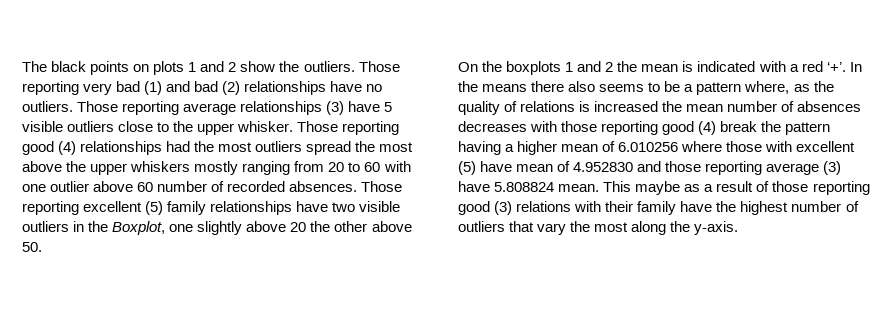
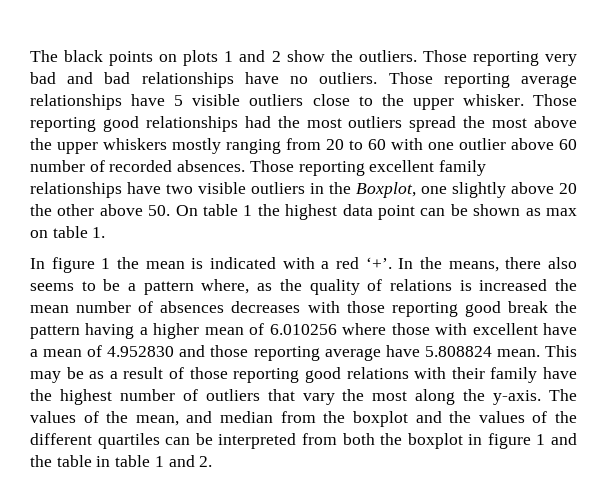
- Those reporting very bad (1) and bad (2) relationships have no outliers.
+ Those reporting very bad and bad relationships have no outliers.
- Those reporting average relationships (3) have 5 visible outliers close to the upper whisker.
+ Those reporting average relationships have 5 visible outliers close to the upper whisker.
- Those reporting good (4) relationships had the most outliers spread the most above the upper whiskers mostly ranging from 20 to 60 with one outlier above 60 number of recorded absences.
+ Those reporting good relationships had the most outliers spread the most above the upper whiskers mostly ranging from 20 to 60 with one outlier above 60 number of recorded absences.
- Those reporting excellent (5) family relationships have two visible outliers in the Boxplot, one slightly above 20 the other above 50.
- On the boxplots 1 and 2 the mean is indicated with a red ‘+’.
+ Those reporting excellent family relationships have two visible outliers in the Boxplot, one slightly above 20 the other above 50. On table 1 the highest data point can be shown as max on table 1.
+ In figure 1 the mean is indicated with a red ‘+’.
- In the means there also seems to be a pattern where, as the quality of relations is increased the mean number of absences decreases with those reporting good (4) break the pattern having a higher mean of 6.010256 where those with excellent (5) have mean of 4.952830 and those reporting average (3) have 5.808824 mean.
+ In the means, there also seems to be a pattern where, as the quality of relations is increased the mean number of absences decreases with those reporting good break the pattern having a higher mean of 6.010256 where those with excellent have a mean of 4.952830 and those reporting average have 5.808824 mean.
- This maybe as a result of those reporting good (3) relations with their family have the highest number of outliers that vary the most along the y-axis.
+ This may be as a result of those reporting good relations with their family have the highest number of outliers that vary the most along the y-axis.
+ The values of the mean, and median from the boxplot and the values of the different quartiles can be interpreted from both the boxplot in figure 1 and the table in table 1 and 2.

